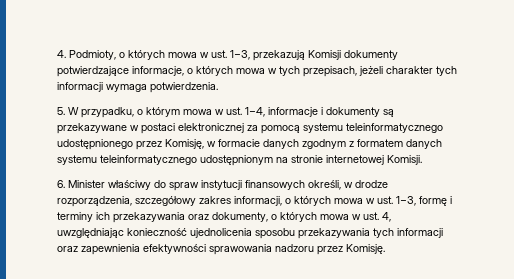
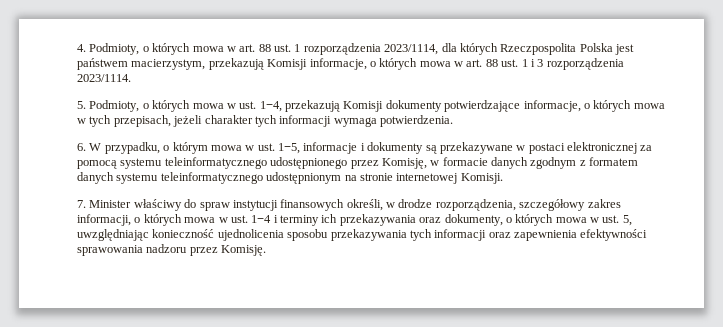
- 4. Podmioty, o których mowa w ust. 1−3, przekazują Komisji dokumenty potwierdzające informacje, o których mowa w tych przepisach, jeżeli charakter tych informacji wymaga potwierdzenia.
+ 4. Podmioty, o których mowa w art. 88 ust. 1 rozporządzenia 2023/1114, dla których Rzeczpospolita Polska jest państwem macierzystym, przekazują Komisji informacje, o których mowa w art. 88 ust. 1 i 3 rozporządzenia 2023/1114.
+ 5. Podmioty, o których mowa w ust. 1−4, przekazują Komisji dokumenty potwierdzające informacje, o których mowa w tych przepisach, jeżeli charakter tych informacji wymaga potwierdzenia.
- 5. W przypadku, o którym mowa w ust. 1−4, informacje i dokumenty są przekazywane w postaci elektronicznej za pomocą systemu teleinformatycznego udostępnionego przez Komisję, w formacie danych zgodnym z formatem danych systemu teleinformatycznego udostępnionym na stronie internetowej Komisji.
+ 6. W przypadku, o którym mowa w ust. 1−5, informacje i dokumenty są przekazywane w postaci elektronicznej za pomocą systemu teleinformatycznego udostępnionego przez Komisję, w formacie danych zgodnym z formatem danych systemu teleinformatycznego udostępnionym na stronie internetowej Komisji.
- 6. Minister właściwy do spraw instytucji finansowych określi, w drodze rozporządzenia, szczegółowy zakres informacji, o których mowa w ust. 1−3, formę i terminy ich przekazywania oraz dokumenty, o których mowa w ust. 4, uwzględniając konieczność ujednolicenia sposobu przekazywania tych informacji oraz zapewnienia efektywności sprawowania nadzoru przez Komisję.
+ 7. Minister właściwy do spraw instytucji finansowych określi, w drodze rozporządzenia, szczegółowy zakres informacji, o których mowa w ust. 1−4 i terminy ich przekazywania oraz dokumenty, o których mowa w ust. 5, uwzględniając konieczność ujednolicenia sposobu przekazywania tych informacji oraz zapewnienia efektywności sprawowania nadzoru przez Komisję.

